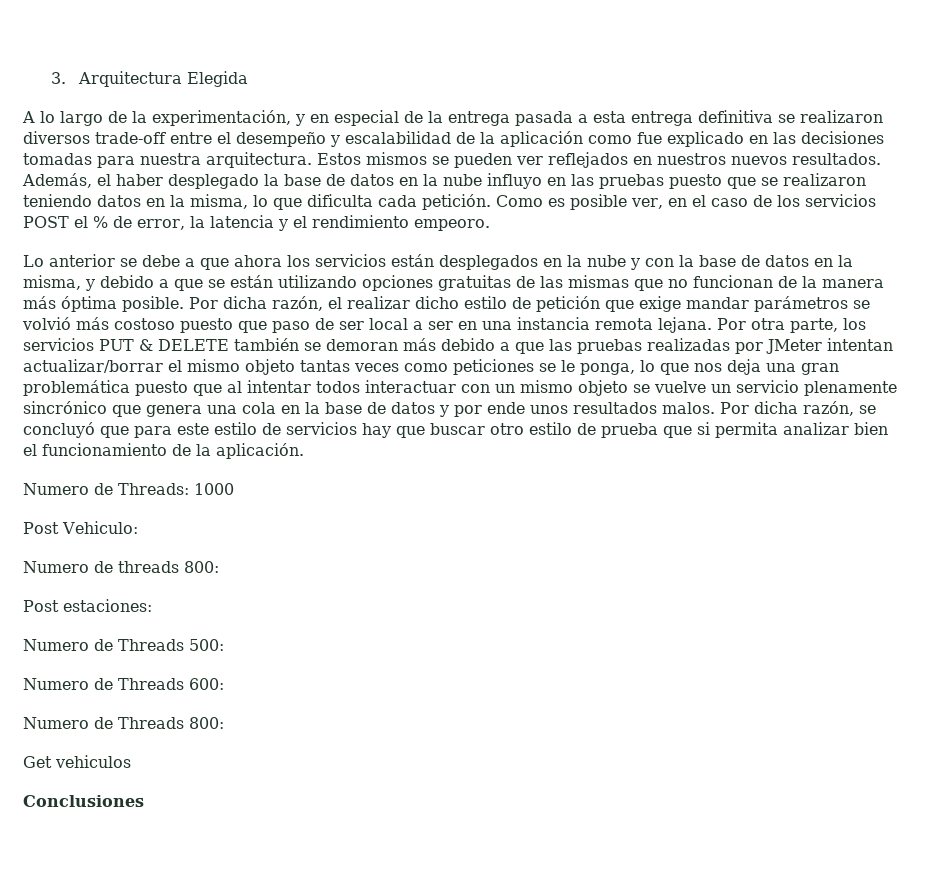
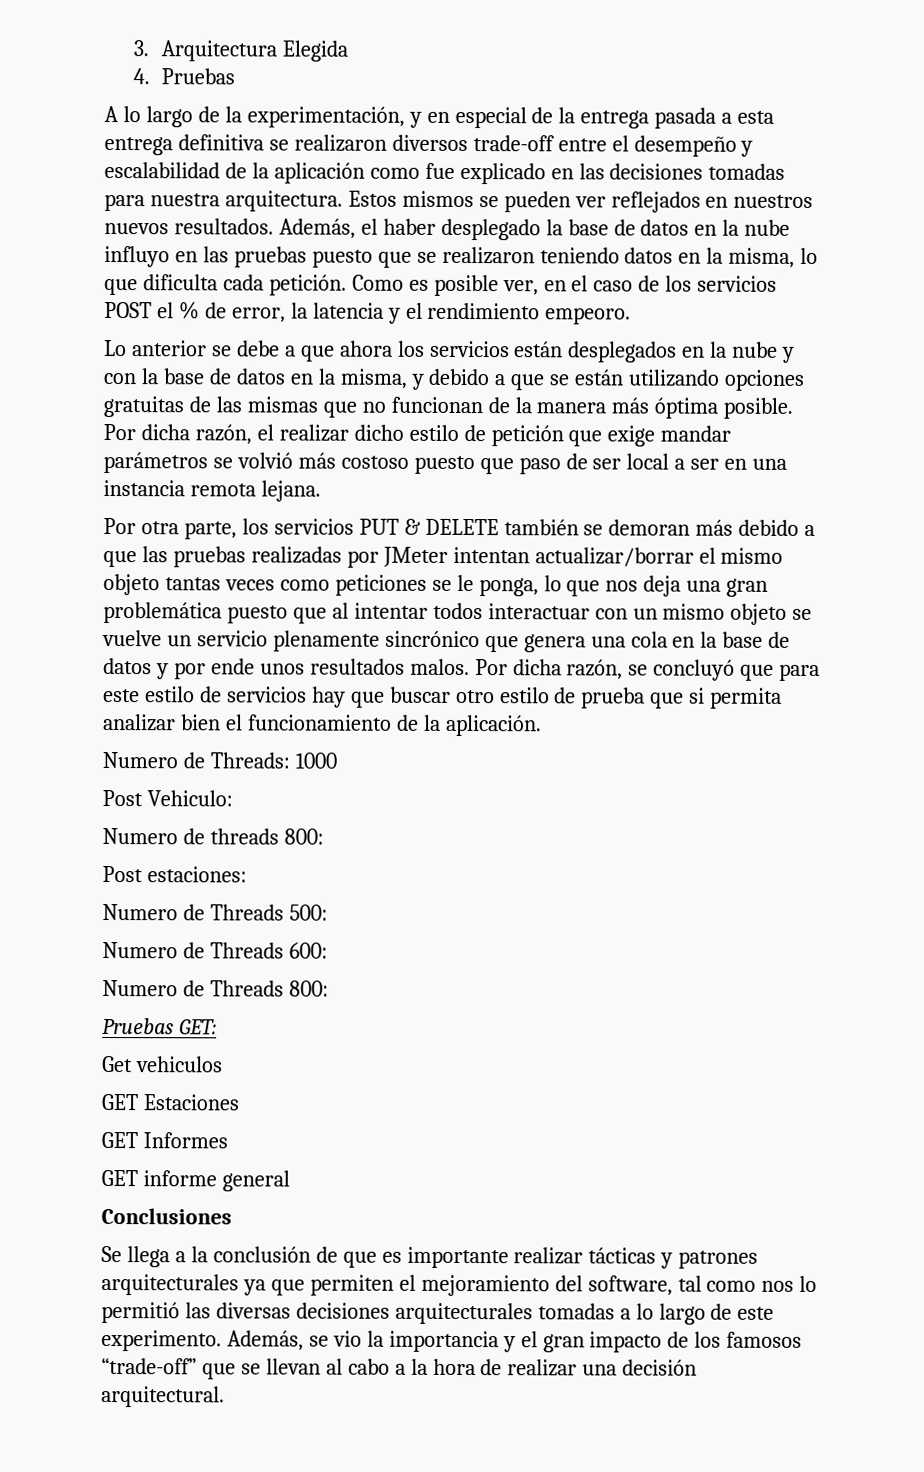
+ 4. Pruebas
- Por dicha razón, el realizar dicho estilo de petición que exige mandar parámetros se volvió más costoso puesto que paso de ser local a ser en una instancia remota lejana. Por otra parte, los servicios PUT & DELETE también se demoran más debido a que las pruebas realizadas por JMeter intentan actualizar/borrar el mismo objeto tantas veces como peticiones se le ponga, lo que nos deja una gran problemática puesto que al intentar todos interactuar con un mismo objeto se vuelve un servicio plenamente sincrónico que genera una cola en la base de datos y por ende unos resultados malos.
+ Por dicha razón, el realizar dicho estilo de petición que exige mandar parámetros se volvió más costoso puesto que paso de ser local a ser en una instancia remota lejana.
+ Por otra parte, los servicios PUT & DELETE también se demoran más debido a que las pruebas realizadas por JMeter intentan actualizar/borrar el mismo objeto tantas veces como peticiones se le ponga, lo que nos deja una gran problemática puesto que al intentar todos interactuar con un mismo objeto se vuelve un servicio plenamente sincrónico que genera una cola en la base de datos y por ende unos resultados malos.
+ Pruebas GET:
+ GET Estaciones
+ GET Informes
+ GET informe general
  Conclusiones
+ Se llega a la conclusión de que es importante realizar tácticas y patrones arquitecturales ya que permiten el mejoramiento del software, tal como nos lo permitió las diversas decisiones arquitecturales tomadas a lo largo de este experimento. Además, se vio la importancia y el gran impacto de los famosos “trade-off” que se llevan al cabo a la hora de realizar una decisión arquitectural.

